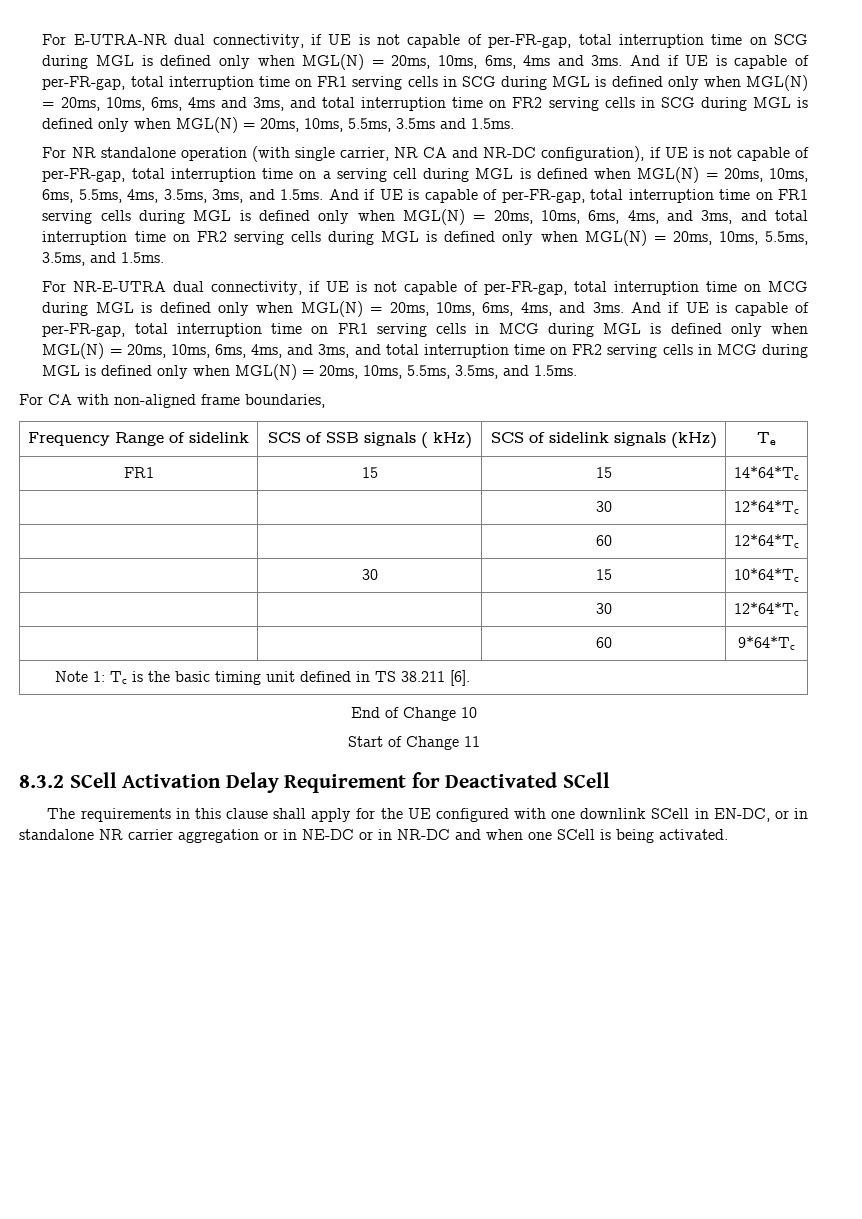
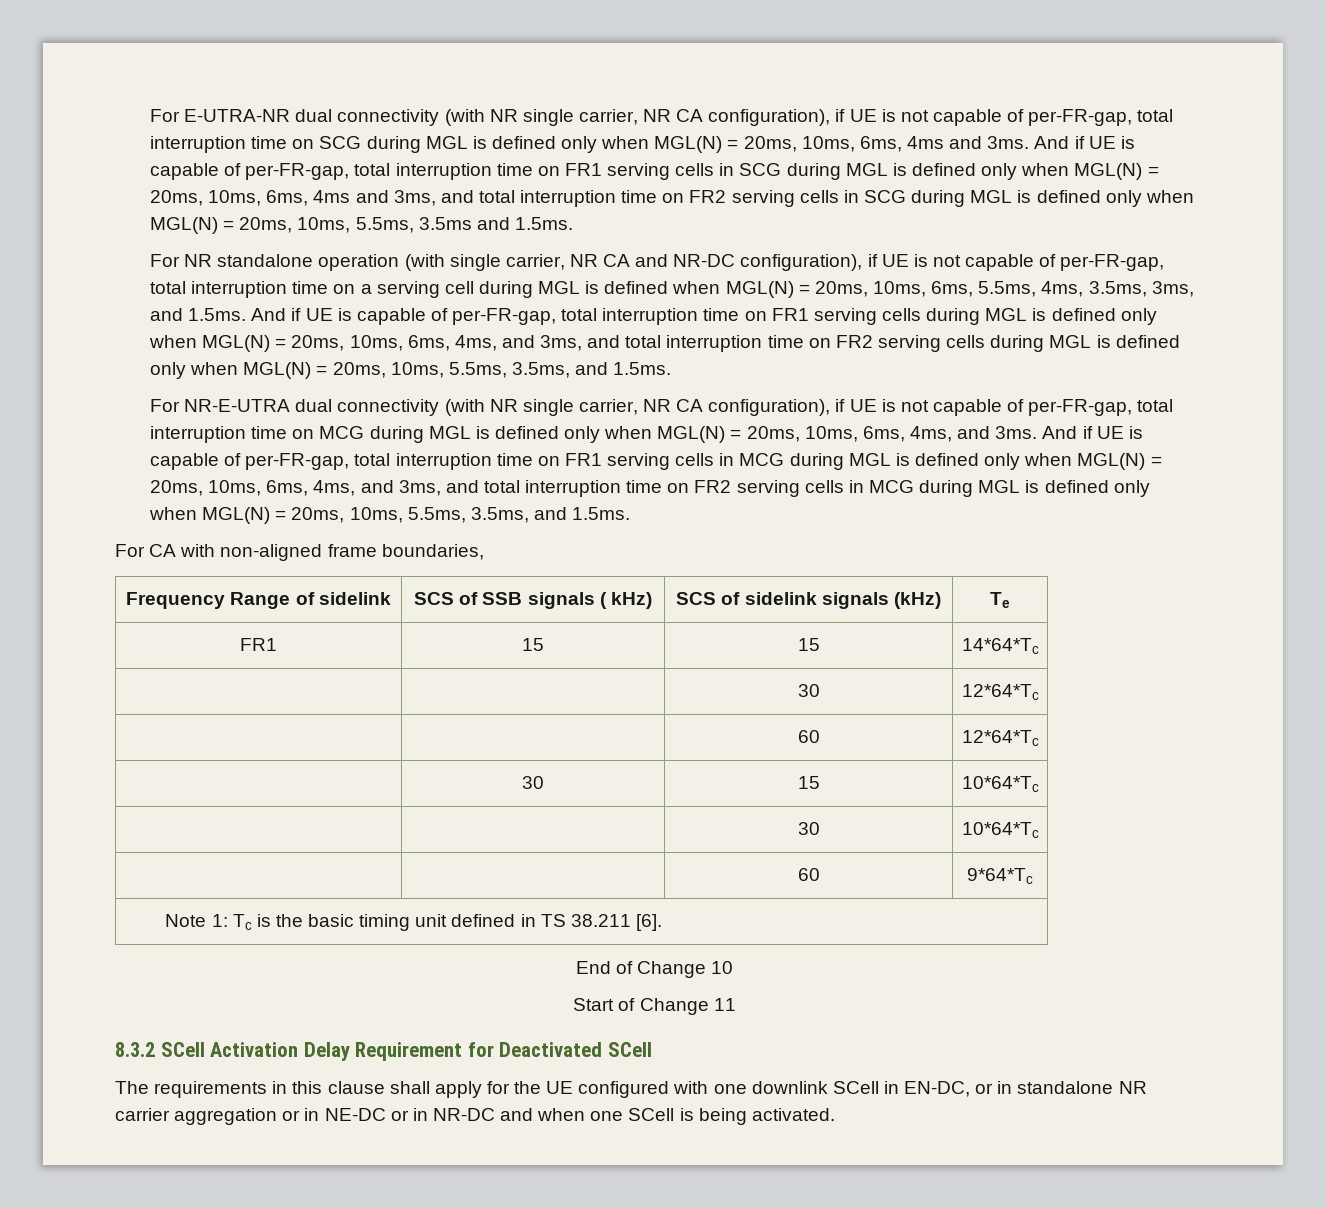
- For E-UTRA-NR dual connectivity, if UE is not capable of per-FR-gap, total interruption time on SCG during MGL is defined only when MGL(N) = 20ms, 10ms, 6ms, 4ms and 3ms.
+ For E-UTRA-NR dual connectivity (with NR single carrier, NR CA configuration), if UE is not capable of per-FR-gap, total interruption time on SCG during MGL is defined only when MGL(N) = 20ms, 10ms, 6ms, 4ms and 3ms.
- For NR-E-UTRA dual connectivity, if UE is not capable of per-FR-gap, total interruption time on MCG during MGL is defined only when MGL(N) = 20ms, 10ms, 6ms, 4ms, and 3ms.
+ For NR-E-UTRA dual connectivity (with NR single carrier, NR CA configuration), if UE is not capable of per-FR-gap, total interruption time on MCG during MGL is defined only when MGL(N) = 20ms, 10ms, 6ms, 4ms, and 3ms.
  | 30 | 15 | 10*64*Tc
- | | 30 | 12*64*Tc
+ | | 30 | 10*64*Tc

